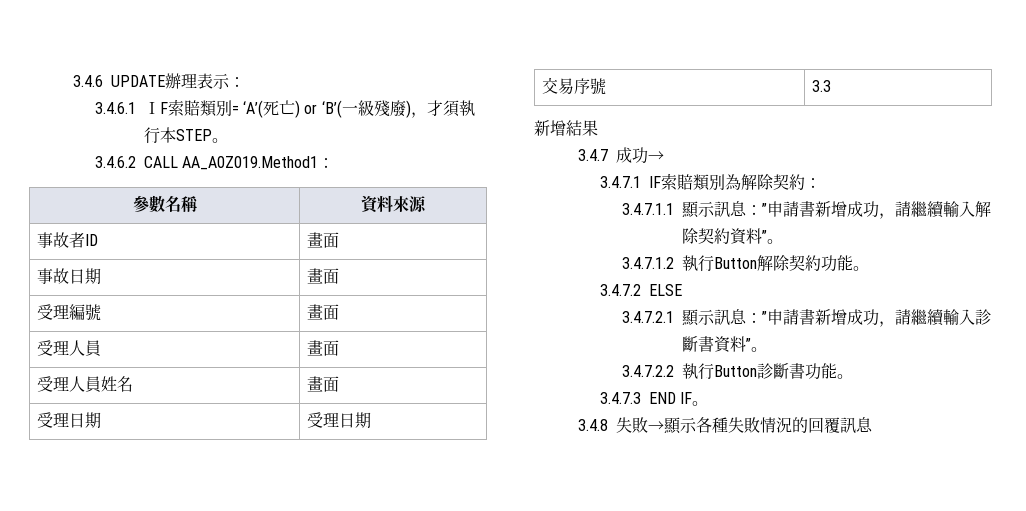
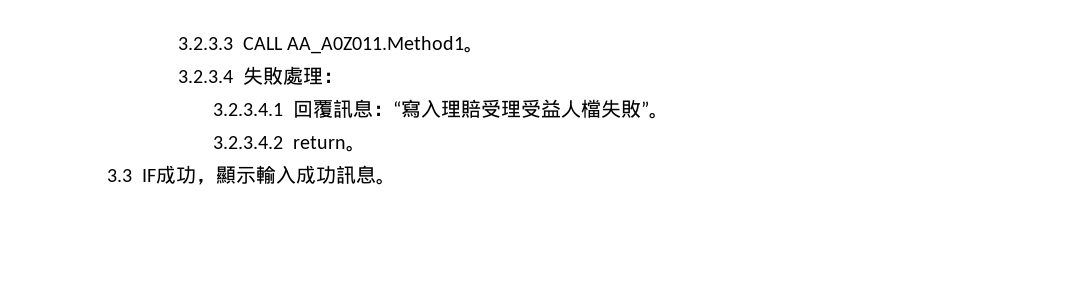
- 3.4.6 UPDATE辦理表示：
- 3.4.6.1ＩF索賠類別= ‘A’(死亡) or ‘B’(一級殘廢)，才須執行本STEP。
- 3.4.6.2 CALL AA_A0Z019.Method1：
- 參數名稱 | 資料來源
- 事故者ID | 畫面
- 事故日期 | 畫面
- 受理編號 | 畫面
- 受理人員 | 畫面
- 受理人員姓名 | 畫面
- 受理日期 | 受理日期
- 交易序號 | 3.3
- 新增結果
- 3.4.7成功→
- 3.4.7.1 IF索賠類別為解除契約：
- 3.4.7.1.1顯示訊息：”申請書新增成功，請繼續輸入解除契約資料”。
- 3.4.7.1.2執行Button解除契約功能。
- 3.4.7.2 ELSE
- 3.4.7.2.1顯示訊息：”申請書新增成功，請繼續輸入診斷書資料”。
- 3.4.7.2.2執行Button診斷書功能。
- 3.4.7.3 END IF。
- 3.4.8失敗→顯示各種失敗情況的回覆訊息
+ 3.2.3.3 CALL AA_A0Z011.Method1。
+ 3.2.3.4失敗處理：
+ 3.2.3.4.1回覆訊息：“寫入理賠受理受益人檔失敗”。
+ 3.2.3.4.2 return。
+ 3.3 IF成功，顯示輸入成功訊息。

